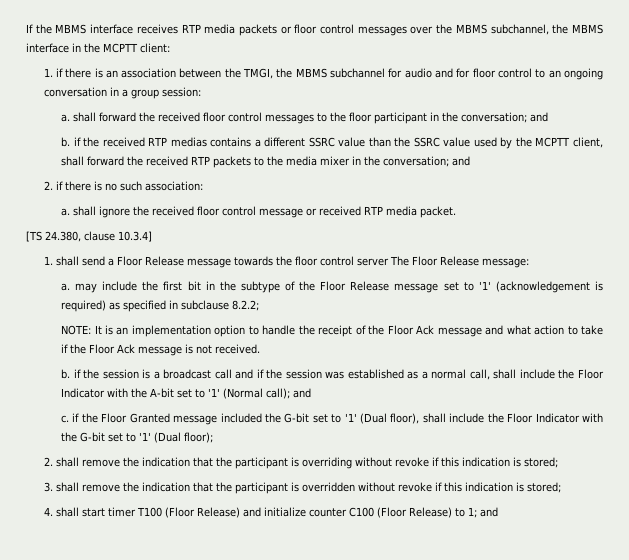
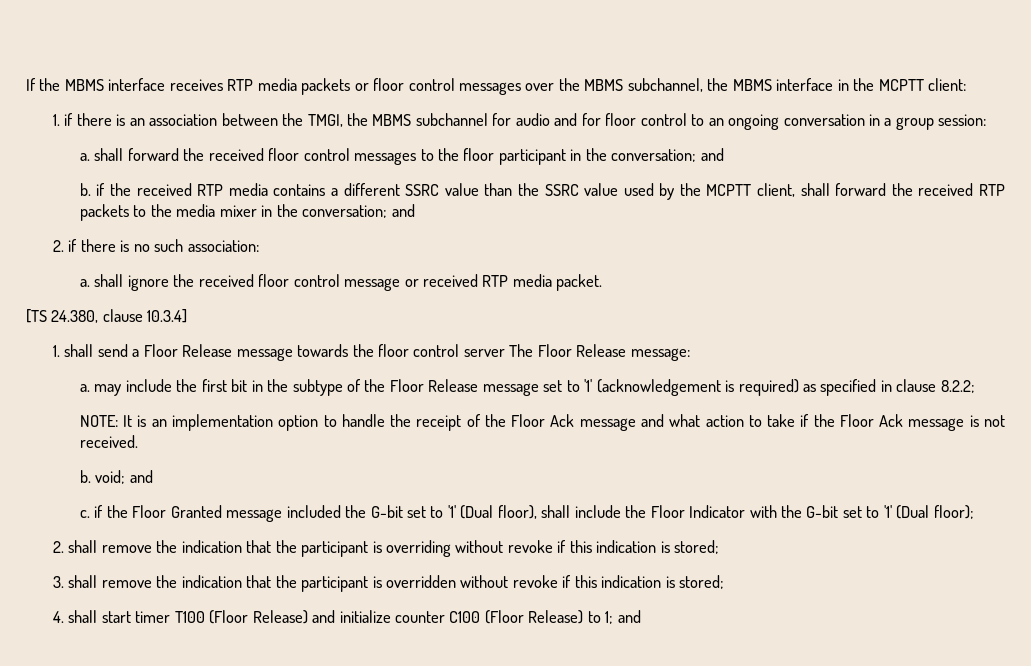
- b. if the received RTP medias contains a different SSRC value than the SSRC value used by the MCPTT client, shall forward the received RTP packets to the media mixer in the conversation; and
+ b. if the received RTP media contains a different SSRC value than the SSRC value used by the MCPTT client, shall forward the received RTP packets to the media mixer in the conversation; and
- a. may include the first bit in the subtype of the Floor Release message set to '1' (acknowledgement is required) as specified in subclause 8.2.2;
+ a. may include the first bit in the subtype of the Floor Release message set to '1' (acknowledgement is required) as specified in clause 8.2.2;
- b. if the session is a broadcast call and if the session was established as a normal call, shall include the Floor Indicator with the A-bit set to '1' (Normal call); and
+ b. void; and

